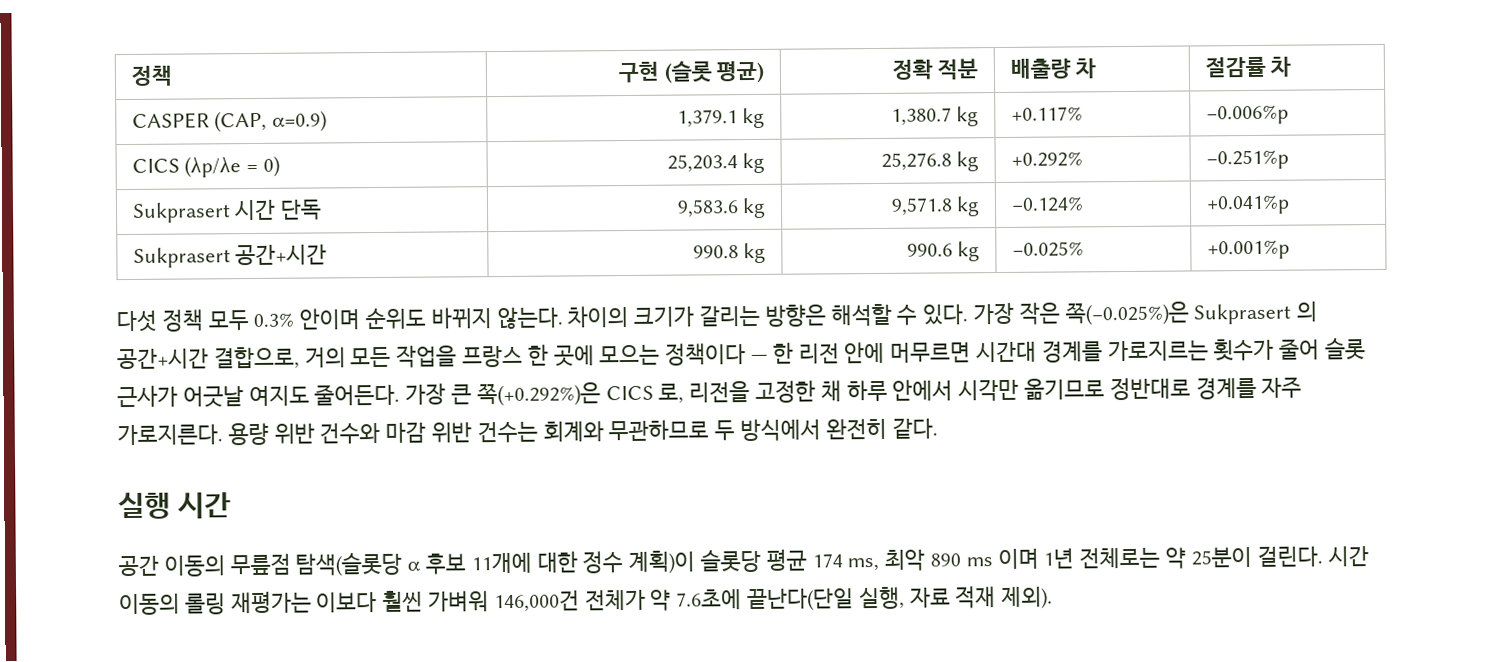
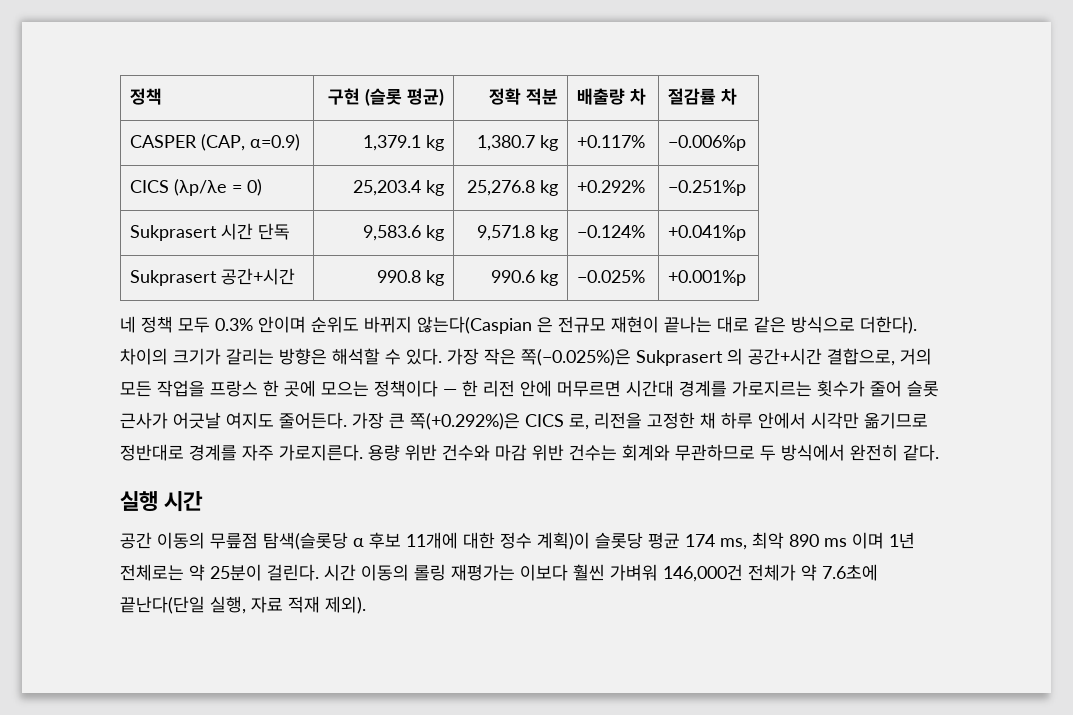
- 다섯 정책 모두 0.3% 안이며 순위도 바뀌지 않는다.
+ 네 정책 모두 0.3% 안이며 순위도 바뀌지 않는다(Caspian 은 전규모 재현이 끝나는 대로 같은 방식으로 더한다).

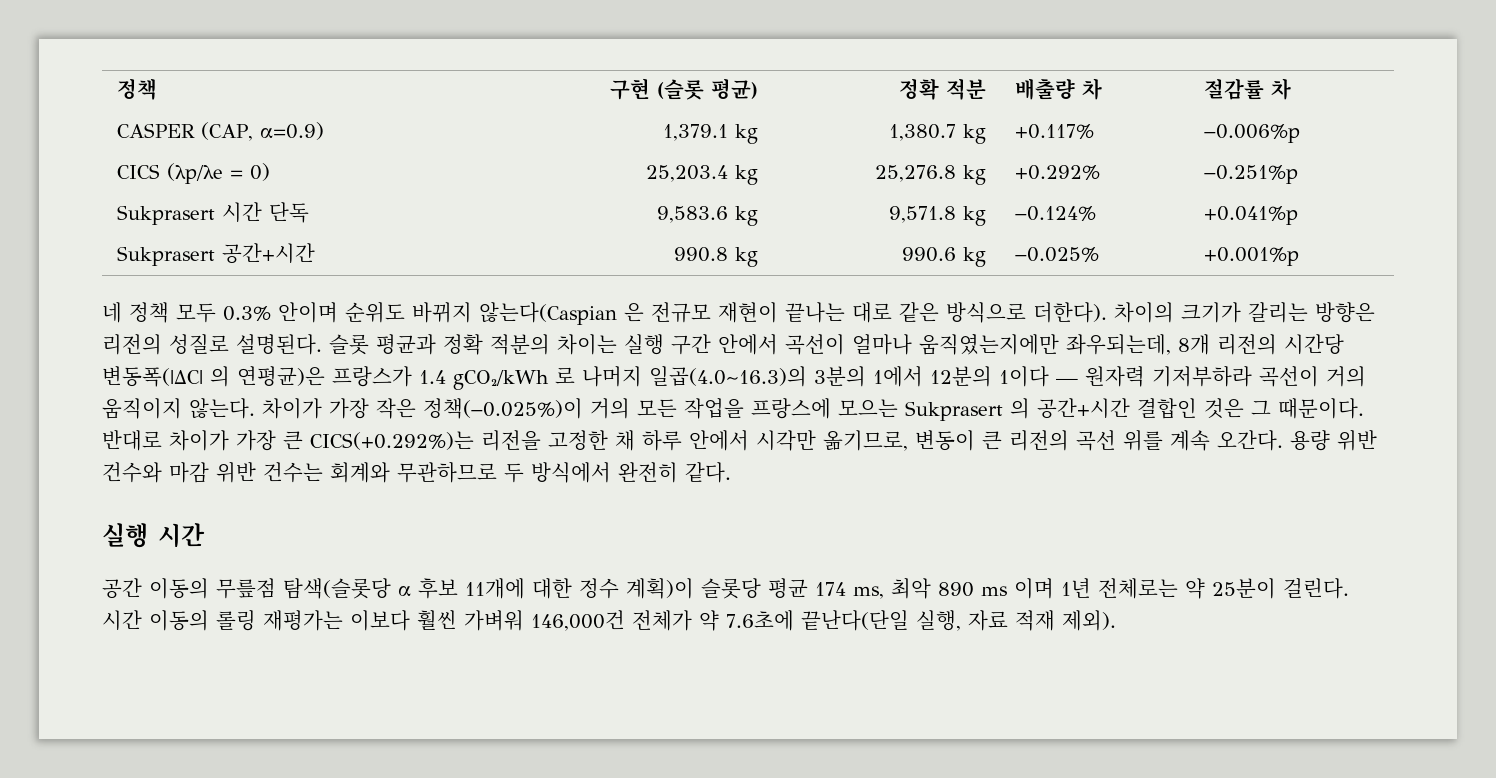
- 차이의 크기가 갈리는 방향은 해석할 수 있다. 가장 작은 쪽(−0.025%)은 Sukprasert 의 공간+시간 결합으로, 거의 모든 작업을 프랑스 한 곳에 모으는 정책이다 — 한 리전 안에 머무르면 시간대 경계를 가로지르는 횟수가 줄어 슬롯 근사가 어긋날 여지도 줄어든다. 가장 큰 쪽(+0.292%)은 CICS 로, 리전을 고정한 채 하루 안에서 시각만 옮기므로 정반대로 경계를 자주 가로지른다.
+ 차이의 크기가 갈리는 방향은 리전의 성질로 설명된다. 슬롯 평균과 정확 적분의 차이는 실행 구간 안에서 곡선이 얼마나 움직였는지에만 좌우되는데, 8개 리전의 시간당 변동폭(|ΔC| 의 연평균)은 프랑스가 1.4 gCO₂/kWh 로 나머지 일곱(4.0~16.3)의 3분의 1에서 12분의 1이다 — 원자력 기저부하라 곡선이 거의 움직이지 않는다. 차이가 가장 작은 정책(−0.025%)이 거의 모든 작업을 프랑스에 모으는 Sukprasert 의 공간+시간 결합인 것은 그 때문이다. 반대로 차이가 가장 큰 CICS(+0.292%)는 리전을 고정한 채 하루 안에서 시각만 옮기므로, 변동이 큰 리전의 곡선 위를 계속 오간다.

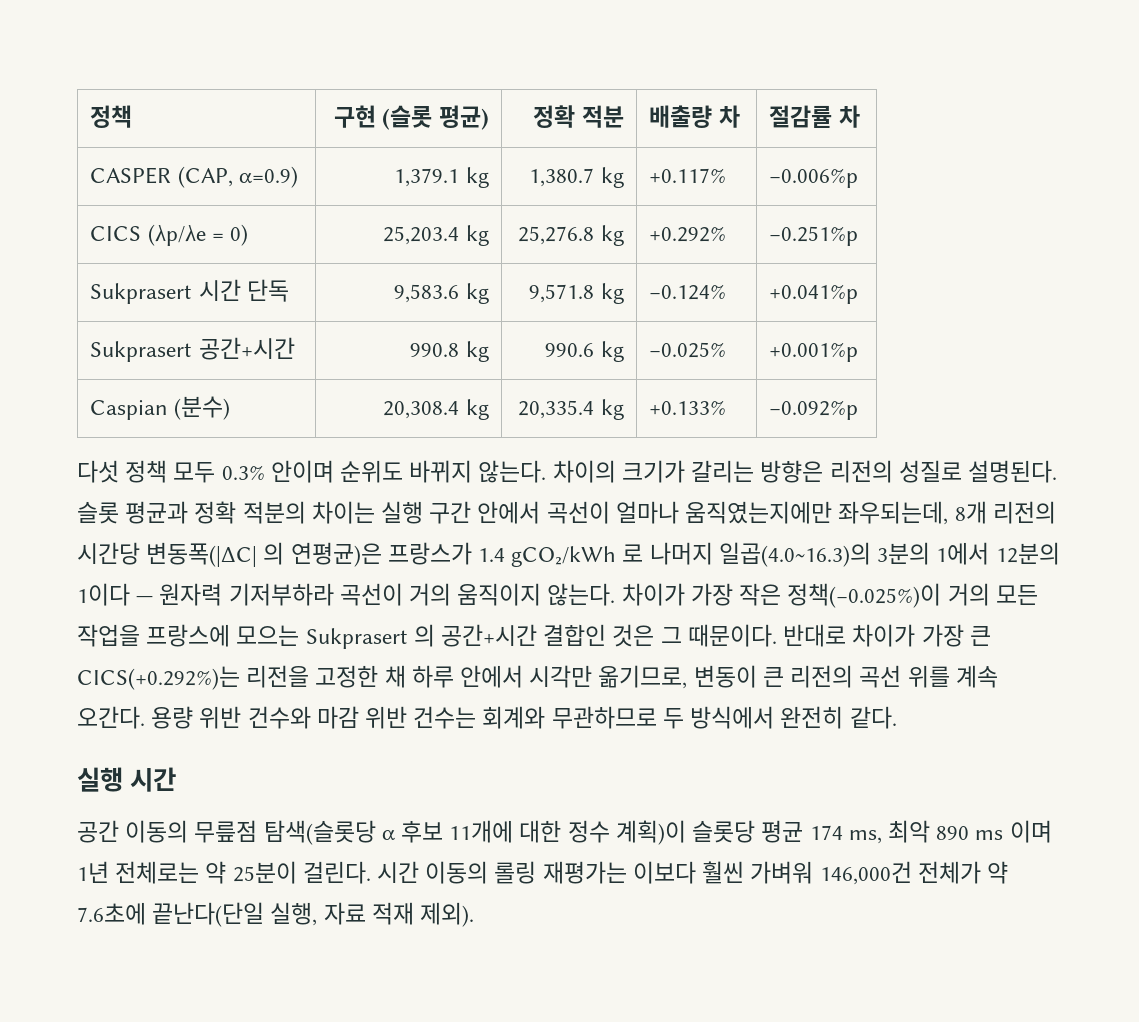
- 네 정책 모두 0.3% 안이며 순위도 바뀌지 않는다(Caspian 은 전규모 재현이 끝나는 대로 같은 방식으로 더한다).
+ Caspian (분수) | 20,308.4 kg | 20,335.4 kg | +0.133% | −0.092%p
+ 다섯 정책 모두 0.3% 안이며 순위도 바뀌지 않는다.

